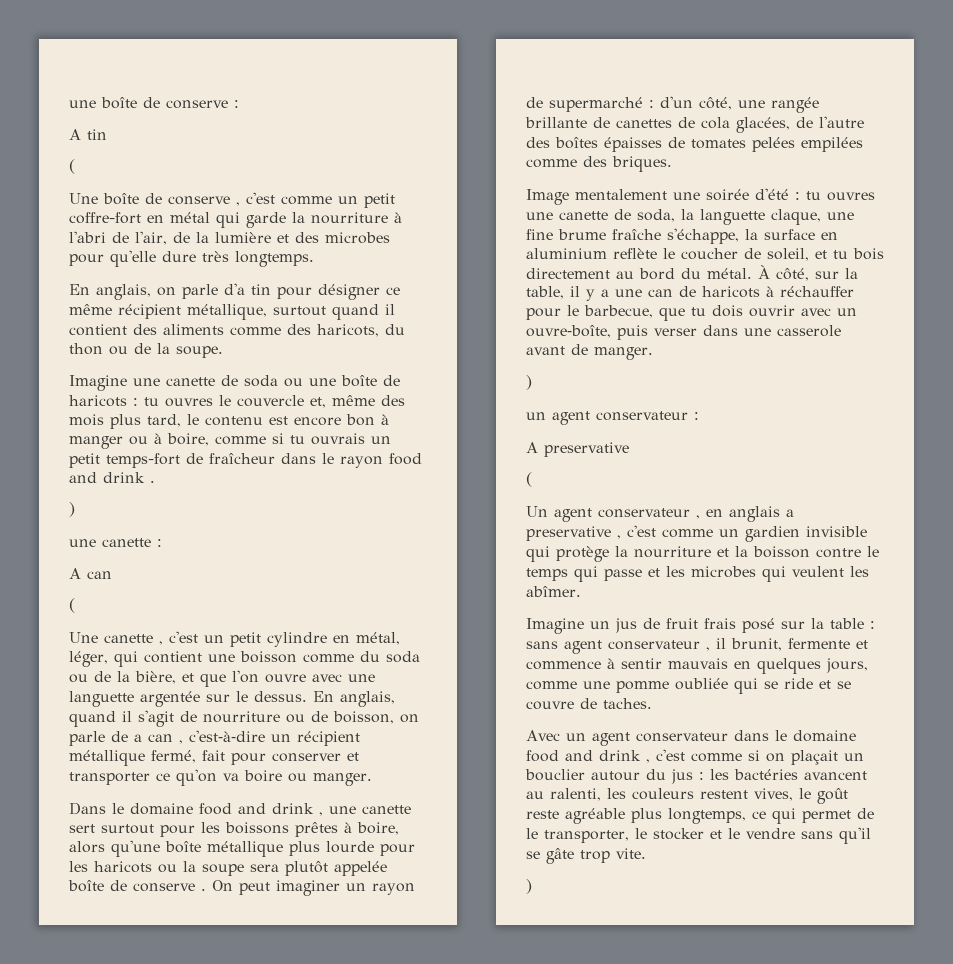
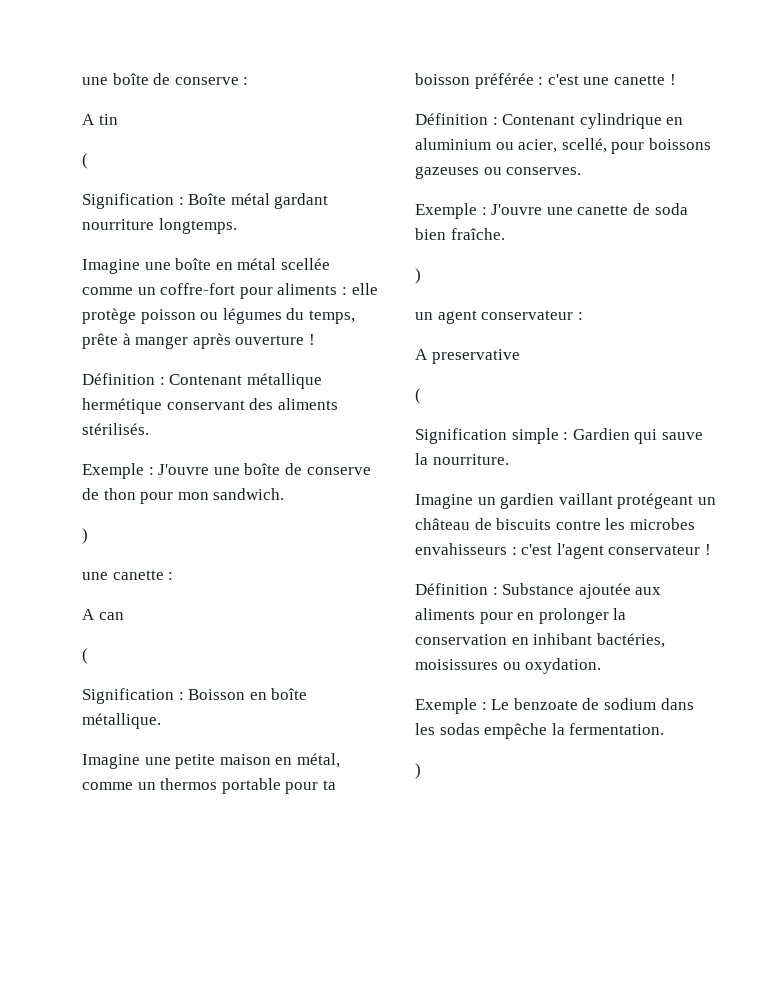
- Une boîte de conserve , c'est comme un petit coffre-fort en métal qui garde la nourriture à l'abri de l'air, de la lumière et des microbes pour qu'elle dure très longtemps.
- En anglais, on parle d'a tin pour désigner ce même récipient métallique, surtout quand il contient des aliments comme des haricots, du thon ou de la soupe.
- Imagine une canette de soda ou une boîte de haricots : tu ouvres le couvercle et, même des mois plus tard, le contenu est encore bon à manger ou à boire, comme si tu ouvrais un petit temps-fort de fraîcheur dans le rayon food and drink .
+ Signification : Boîte métal gardant nourriture longtemps.
+ Imagine une boîte en métal scellée comme un coffre-fort pour aliments : elle protège poisson ou légumes du temps, prête à manger après ouverture !
+ Définition : Contenant métallique hermétique conservant des aliments stérilisés.
+ Exemple : J'ouvre une boîte de conserve de thon pour mon sandwich.
- Une canette , c'est un petit cylindre en métal, léger, qui contient une boisson comme du soda ou de la bière, et que l'on ouvre avec une languette argentée sur le dessus. En anglais, quand il s'agit de nourriture ou de boisson, on parle de a can , c'est‑à‑dire un récipient métallique fermé, fait pour conserver et transporter ce qu'on va boire ou manger.
- Dans le domaine food and drink , une canette sert surtout pour les boissons prêtes à boire, alors qu'une boîte métallique plus lourde pour les haricots ou la soupe sera plutôt appelée boîte de conserve . On peut imaginer un rayon de supermarché : d'un côté, une rangée brillante de canettes de cola glacées, de l'autre des boîtes épaisses de tomates pelées empilées comme des briques.
- Image mentalement une soirée d'été : tu ouvres une canette de soda, la languette claque, une fine brume fraîche s'échappe, la surface en aluminium reflète le coucher de soleil, et tu bois directement au bord du métal. À côté, sur la table, il y a une can de haricots à réchauffer pour le barbecue, que tu dois ouvrir avec un ouvre‑boîte, puis verser dans une casserole avant de manger.
+ Signification : Boisson en boîte métallique.
+ Imagine une petite maison en métal, comme un thermos portable pour ta boisson préférée : c'est une canette !
+ Définition : Contenant cylindrique en aluminium ou acier, scellé, pour boissons gazeuses ou conserves.
+ Exemple : J'ouvre une canette de soda bien fraîche.
- Un agent conservateur , en anglais a preservative , c'est comme un gardien invisible qui protège la nourriture et la boisson contre le temps qui passe et les microbes qui veulent les abîmer.
- Imagine un jus de fruit frais posé sur la table : sans agent conservateur , il brunit, fermente et commence à sentir mauvais en quelques jours, comme une pomme oubliée qui se ride et se couvre de taches.
- Avec un agent conservateur dans le domaine food and drink , c'est comme si on plaçait un bouclier autour du jus : les bactéries avancent au ralenti, les couleurs restent vives, le goût reste agréable plus longtemps, ce qui permet de le transporter, le stocker et le vendre sans qu'il se gâte trop vite.
+ Signification simple : Gardien qui sauve la nourriture.
+ Imagine un gardien vaillant protégeant un château de biscuits contre les microbes envahisseurs : c'est l'agent conservateur !
+ Définition : Substance ajoutée aux aliments pour en prolonger la conservation en inhibant bactéries, moisissures ou oxydation.
+ Exemple : Le benzoate de sodium dans les sodas empêche la fermentation.

